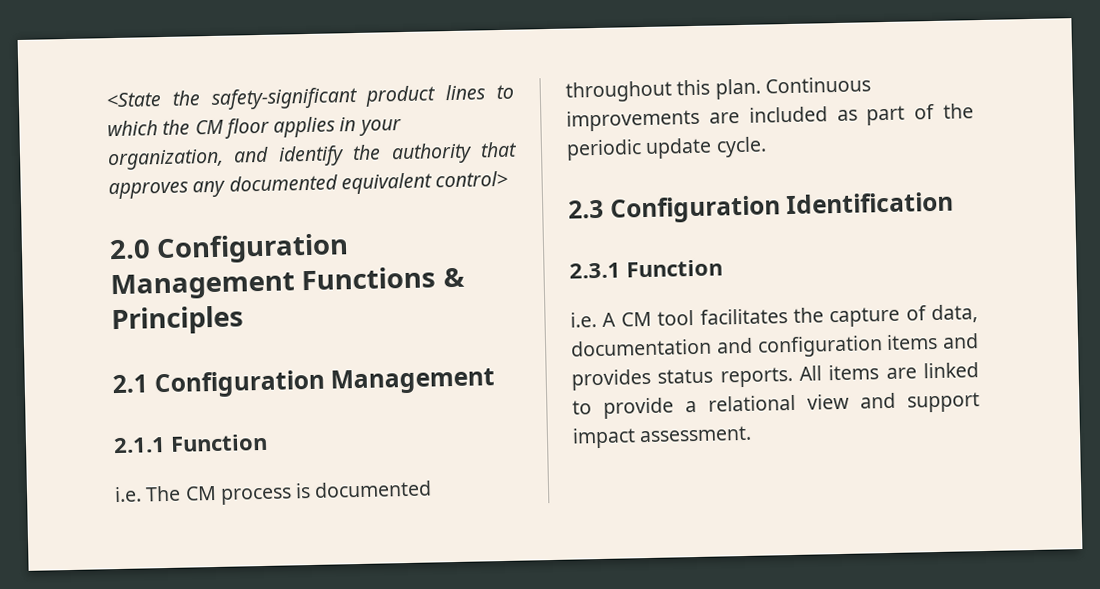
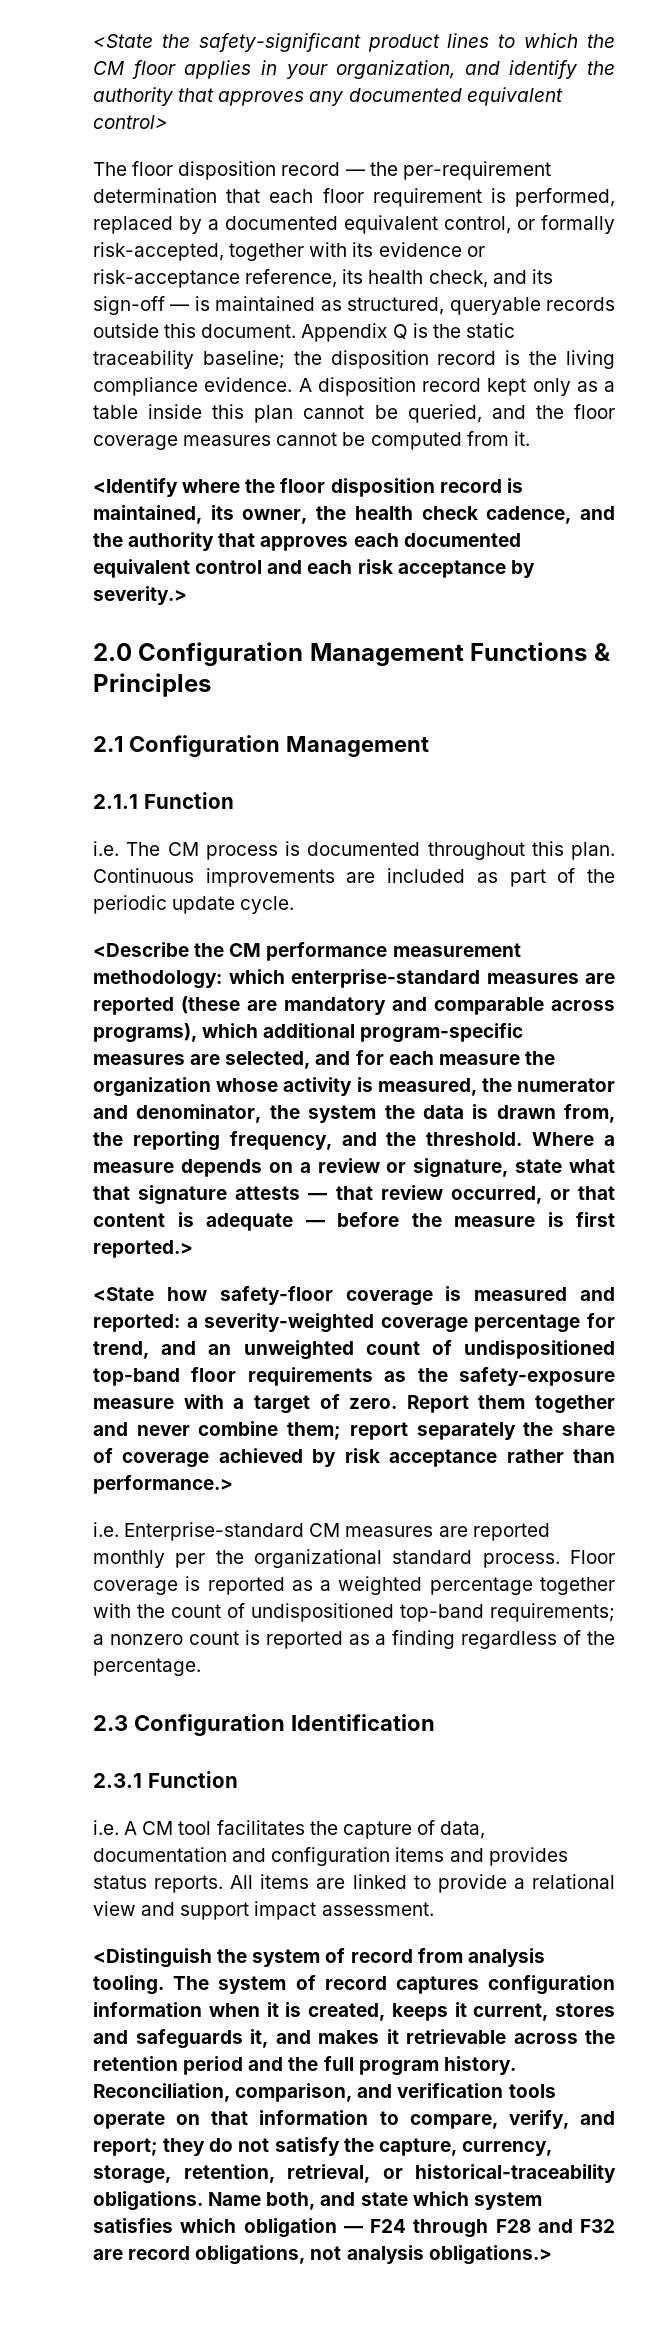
+ The floor disposition record — the per-requirement determination that each floor requirement is performed, replaced by a documented equivalent control, or formally risk-accepted, together with its evidence or risk-acceptance reference, its health check, and its sign-off — is maintained as structured, queryable records outside this document. Appendix Q is the static traceability baseline; the disposition record is the living compliance evidence. A disposition record kept only as a table inside this plan cannot be queried, and the floor coverage measures cannot be computed from it.
+ <Identify where the floor disposition record is maintained, its owner, the health check cadence, and the authority that approves each documented equivalent control and each risk acceptance by severity.>
+ <Describe the CM performance measurement methodology: which enterprise-standard measures are reported (these are mandatory and comparable across programs), which additional program-specific measures are selected, and for each measure the organization whose activity is measured, the numerator and denominator, the system the data is drawn from, the reporting frequency, and the threshold. Where a measure depends on a review or signature, state what that signature attests — that review occurred, or that content is adequate — before the measure is first reported.>
+ <State how safety-floor coverage is measured and reported: a severity-weighted coverage percentage for trend, and an unweighted count of undispositioned top-band floor requirements as the safety-exposure measure with a target of zero. Report them together and never combine them; report separately the share of coverage achieved by risk acceptance rather than performance.>
+ i.e. Enterprise-standard CM measures are reported monthly per the organizational standard process. Floor coverage is reported as a weighted percentage together with the count of undispositioned top-band requirements; a nonzero count is reported as a finding regardless of the percentage.
+ <Distinguish the system of record from analysis tooling. The system of record captures configuration information when it is created, keeps it current, stores and safeguards it, and makes it retrievable across the retention period and the full program history. Reconciliation, comparison, and verification tools operate on that information to compare, verify, and report; they do not satisfy the capture, currency, storage, retention, retrieval, or historical-traceability obligations. Name both, and state which system satisfies which obligation — F24 through F28 and F32 are record obligations, not analysis obligations.>

